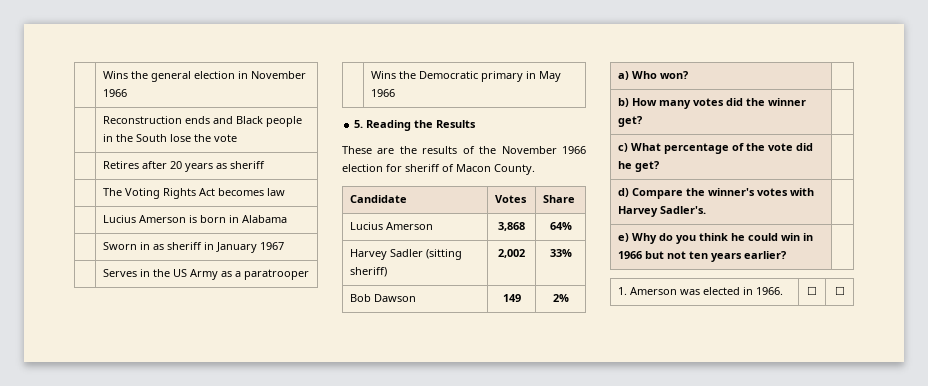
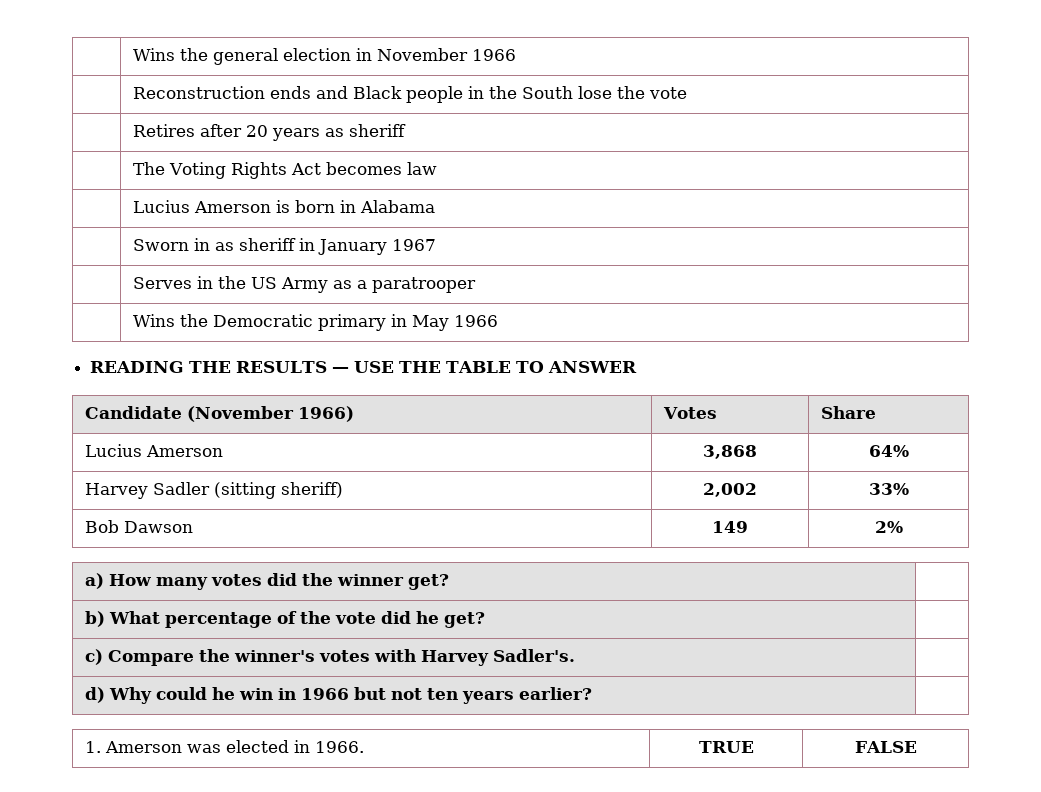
- 5. Reading the Results
- These are the results of the November 1966 election for sheriff of Macon County.
+ READING THE RESULTS — USE THE TABLE TO ANSWER
- Candidate | Votes | Share
+ Candidate (November 1966) | Votes | Share
- a) Who won? |
- b) How many votes did the winner get? |
+ a) How many votes did the winner get? |
- c) What percentage of the vote did he get? |
+ b) What percentage of the vote did he get? |
- d) Compare the winner's votes with Harvey Sadler's. |
+ c) Compare the winner's votes with Harvey Sadler's. |
- e) Why do you think he could win in 1966 but not ten years earlier? |
+ d) Why could he win in 1966 but not ten years earlier? |
- 1. Amerson was elected in 1966. | ☐ | ☐
+ 1. Amerson was elected in 1966. | TRUE | FALSE

